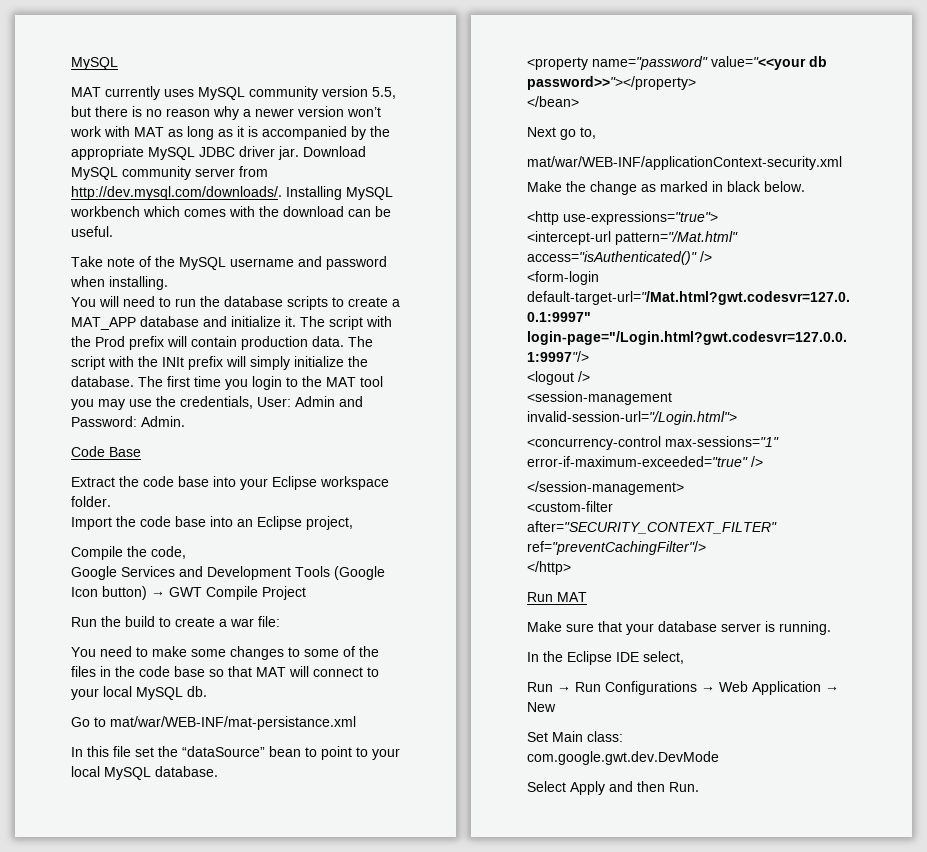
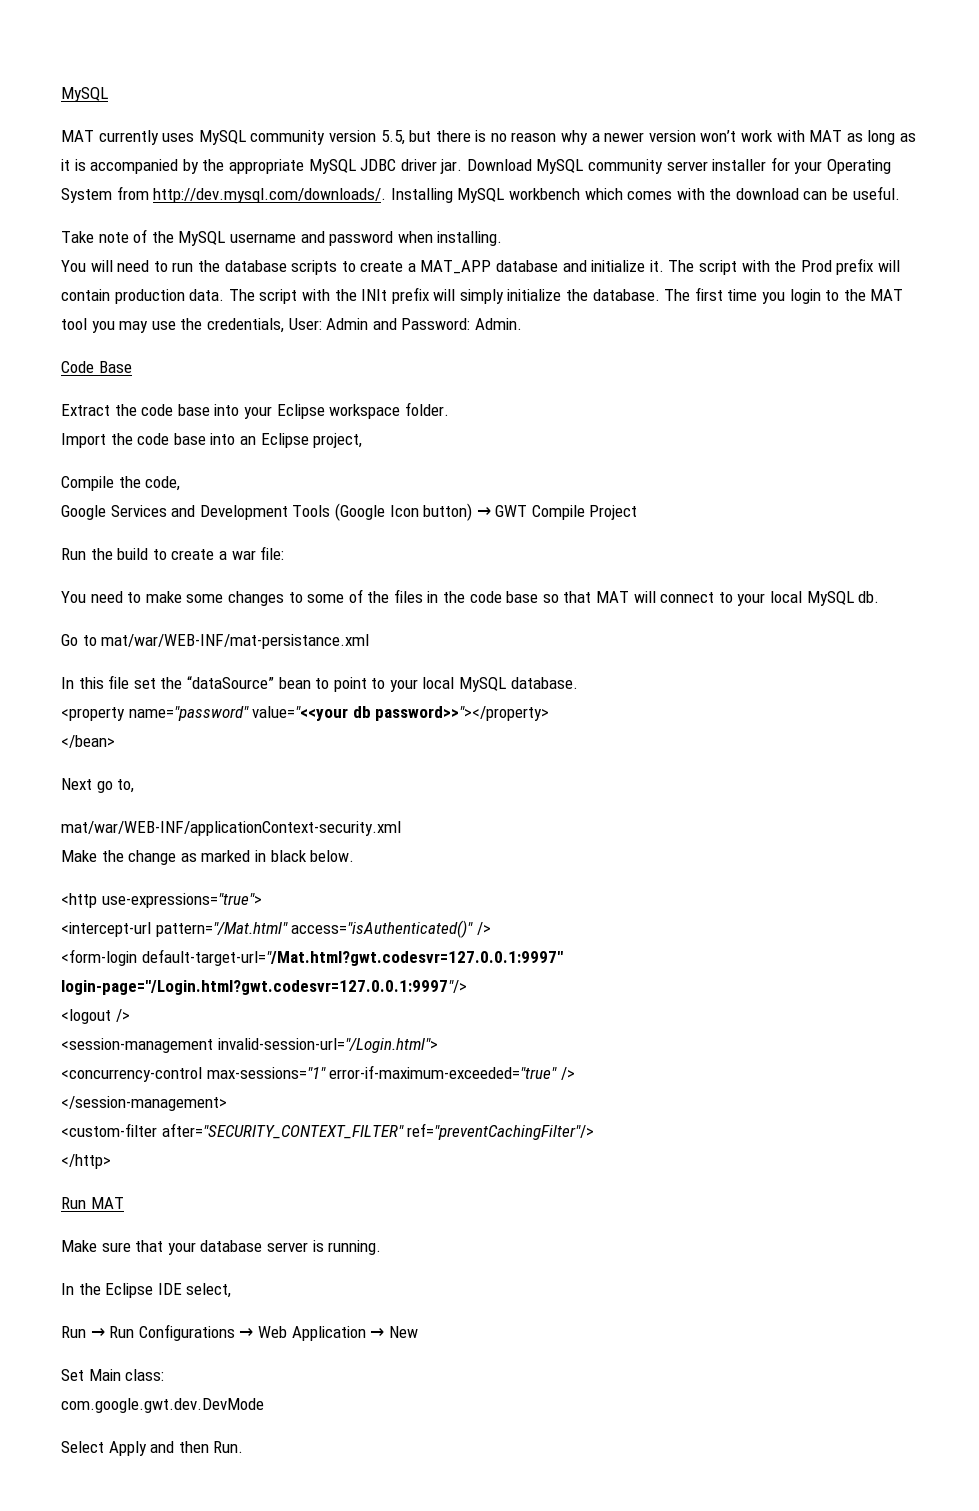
- Download MySQL community server from http://dev.mysql.com/downloads/. Installing MySQL workbench which comes with the download can be useful.
+ Download MySQL community server installer for your Operating System from http://dev.mysql.com/downloads/. Installing MySQL workbench which comes with the download can be useful.

